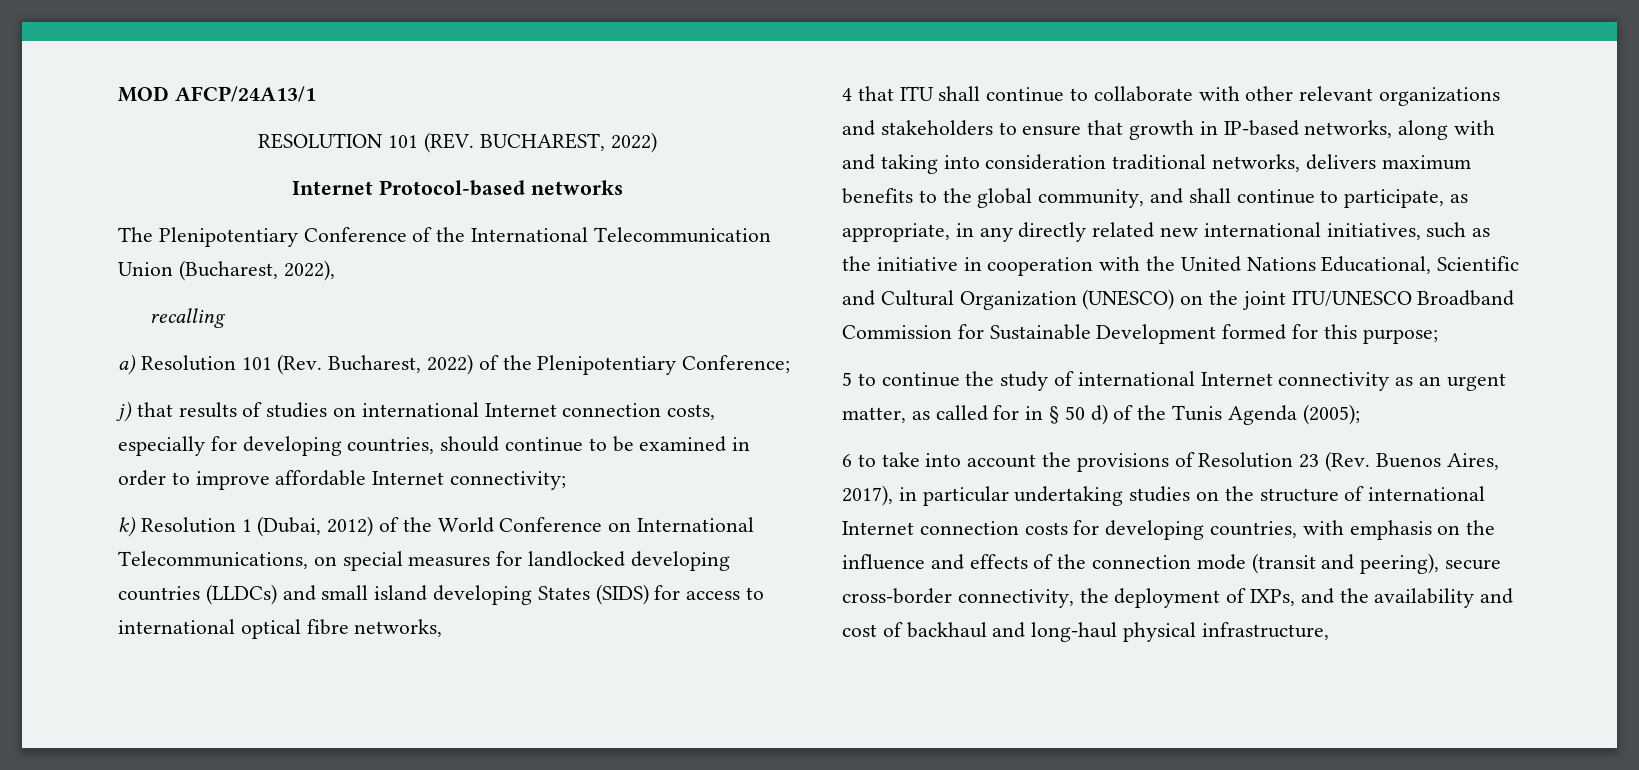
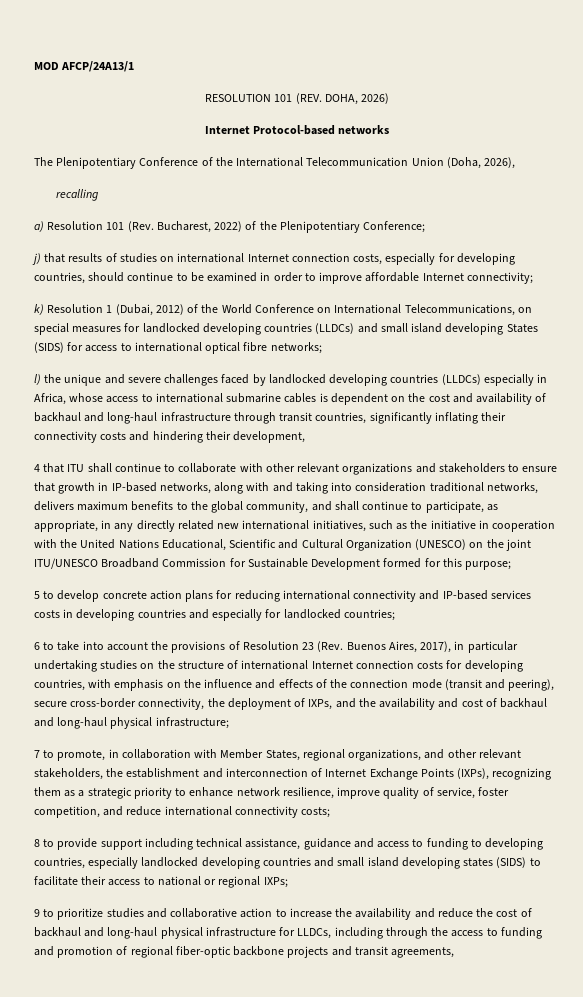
- RESOLUTION 101 (REV. BUCHAREST, 2022)
+ RESOLUTION 101 (REV. DOHA, 2026)
- The Plenipotentiary Conference of the International Telecommunication Union (Bucharest, 2022),
+ The Plenipotentiary Conference of the International Telecommunication Union (Doha, 2026),
- k) Resolution 1 (Dubai, 2012) of the World Conference on International Telecommunications, on special measures for landlocked developing countries (LLDCs) and small island developing States (SIDS) for access to international optical fibre networks,
+ k) Resolution 1 (Dubai, 2012) of the World Conference on International Telecommunications, on special measures for landlocked developing countries (LLDCs) and small island developing States (SIDS) for access to international optical fibre networks;
+ l) the unique and severe challenges faced by landlocked developing countries (LLDCs) especially in Africa, whose access to international submarine cables is dependent on the cost and availability of backhaul and long-haul infrastructure through transit countries, significantly inflating their connectivity costs and hindering their development,
- 5 to continue the study of international Internet connectivity as an urgent matter, as called for in § 50 d) of the Tunis Agenda (2005);
+ 5 to develop concrete action plans for reducing international connectivity and IP-based services costs in developing countries and especially for landlocked countries;
- 6 to take into account the provisions of Resolution 23 (Rev. Buenos Aires, 2017), in particular undertaking studies on the structure of international Internet connection costs for developing countries, with emphasis on the influence and effects of the connection mode (transit and peering), secure cross-border connectivity, the deployment of IXPs, and the availability and cost of backhaul and long-haul physical infrastructure,
+ 6 to take into account the provisions of Resolution 23 (Rev. Buenos Aires, 2017), in particular undertaking studies on the structure of international Internet connection costs for developing countries, with emphasis on the influence and effects of the connection mode (transit and peering), secure cross-border connectivity, the deployment of IXPs, and the availability and cost of backhaul and long-haul physical infrastructure;
+ 7 to promote, in collaboration with Member States, regional organizations, and other relevant stakeholders, the establishment and interconnection of Internet Exchange Points (IXPs), recognizing them as a strategic priority to enhance network resilience, improve quality of service, foster competition, and reduce international connectivity costs;
+ 8 to provide support including technical assistance, guidance and access to funding to developing countries, especially landlocked developing countries and small island developing states (SIDS) to facilitate their access to national or regional IXPs;
+ 9 to prioritize studies and collaborative action to increase the availability and reduce the cost of backhaul and long-haul physical infrastructure for LLDCs, including through the access to funding and promotion of regional fiber-optic backbone projects and transit agreements,

